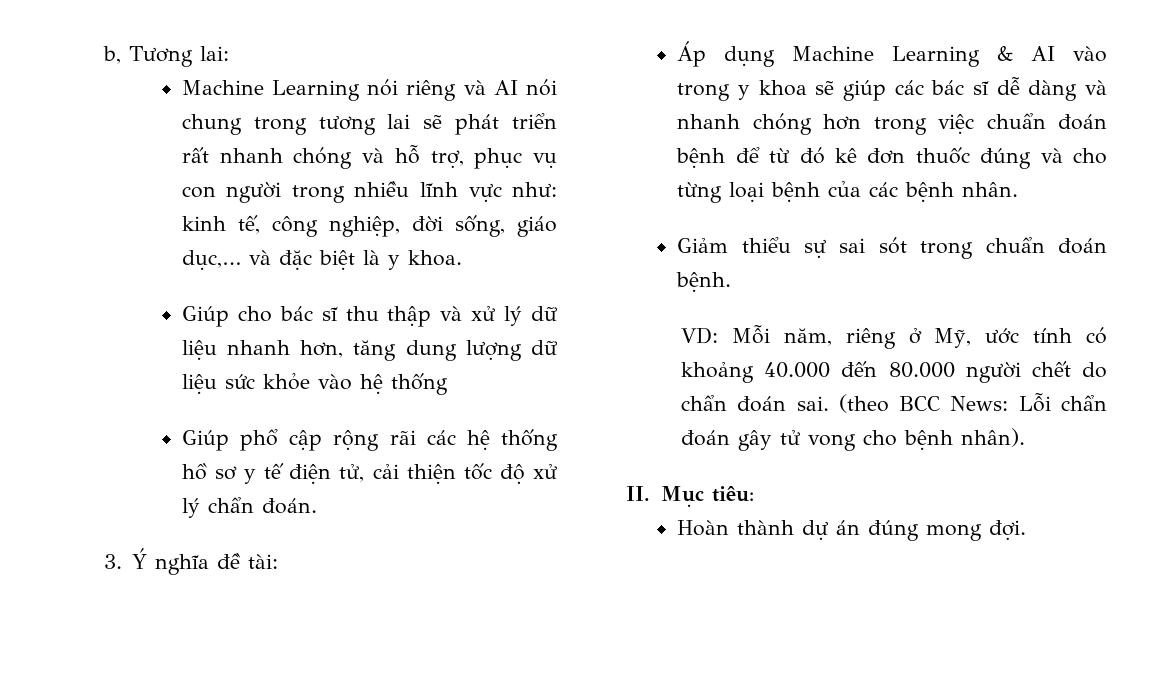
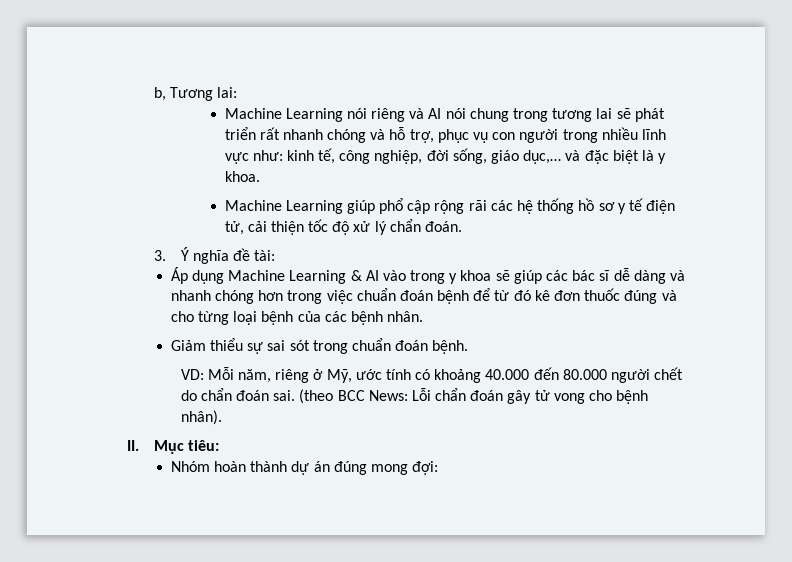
- Giúp cho bác sĩ thu thập và xử lý dữ liệu nhanh hơn, tăng dung lượng dữ liệu sức khỏe vào hệ thống
- Giúp phổ cập rộng rãi các hệ thống hồ sơ y tế điện tử, cải thiện tốc độ xử lý chẩn đoán.
+ Machine Learning giúp phổ cập rộng rãi các hệ thống hồ sơ y tế điện tử, cải thiện tốc độ xử lý chẩn đoán.
- Hoàn thành dự án đúng mong đợi.
+ Nhóm hoàn thành dự án đúng mong đợi:

